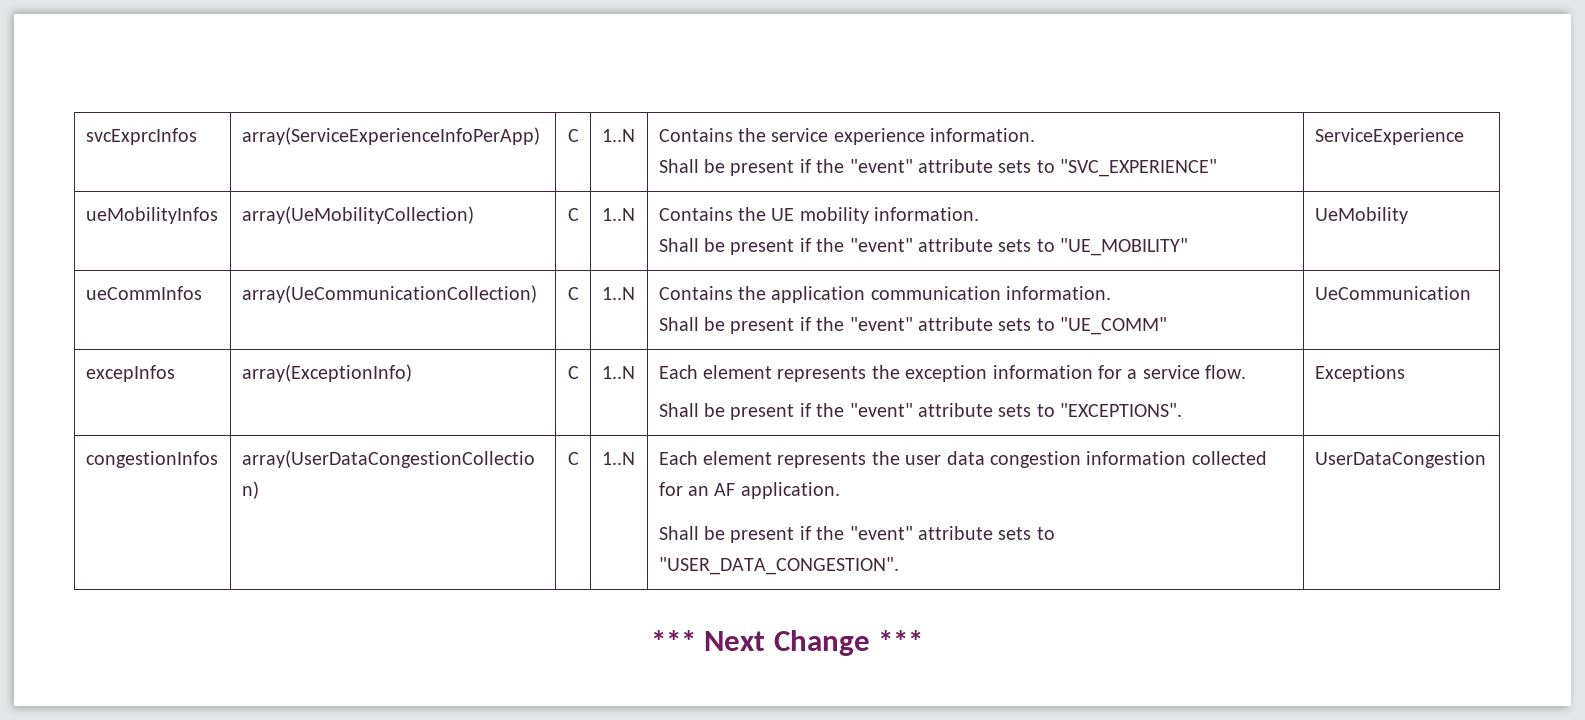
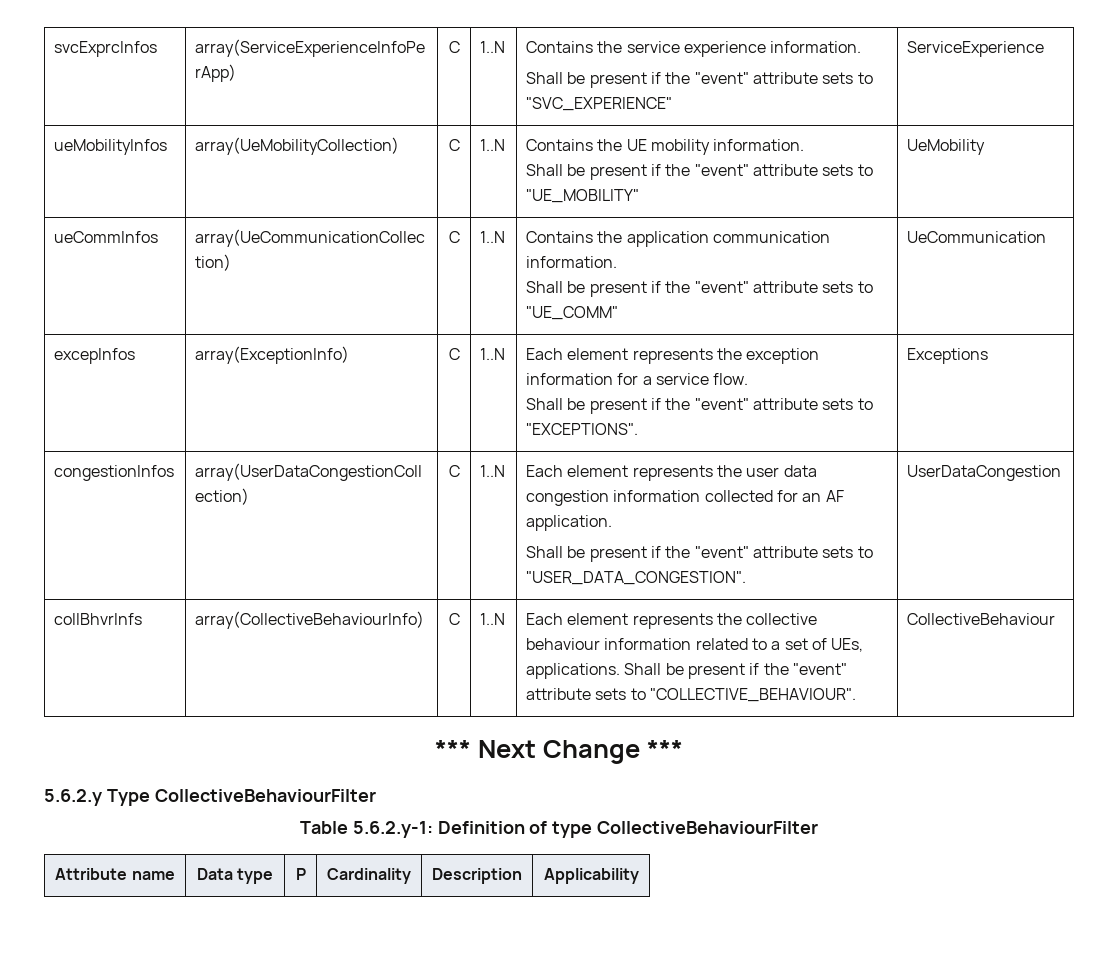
+ collBhvrInfs | array(CollectiveBehaviourInfo) | C | 1..N | Each element represents the collective behaviour information related to a set of UEs, applications. Shall be present if the "event" attribute sets to "COLLECTIVE_BEHAVIOUR". | CollectiveBehaviour
  *** Next Change ***
+ 5.6.2.y Type CollectiveBehaviourFilter
+ Table 5.6.2.y-1: Definition of type CollectiveBehaviourFilter
+ Attribute name | Data type | P | Cardinality | Description | Applicability

